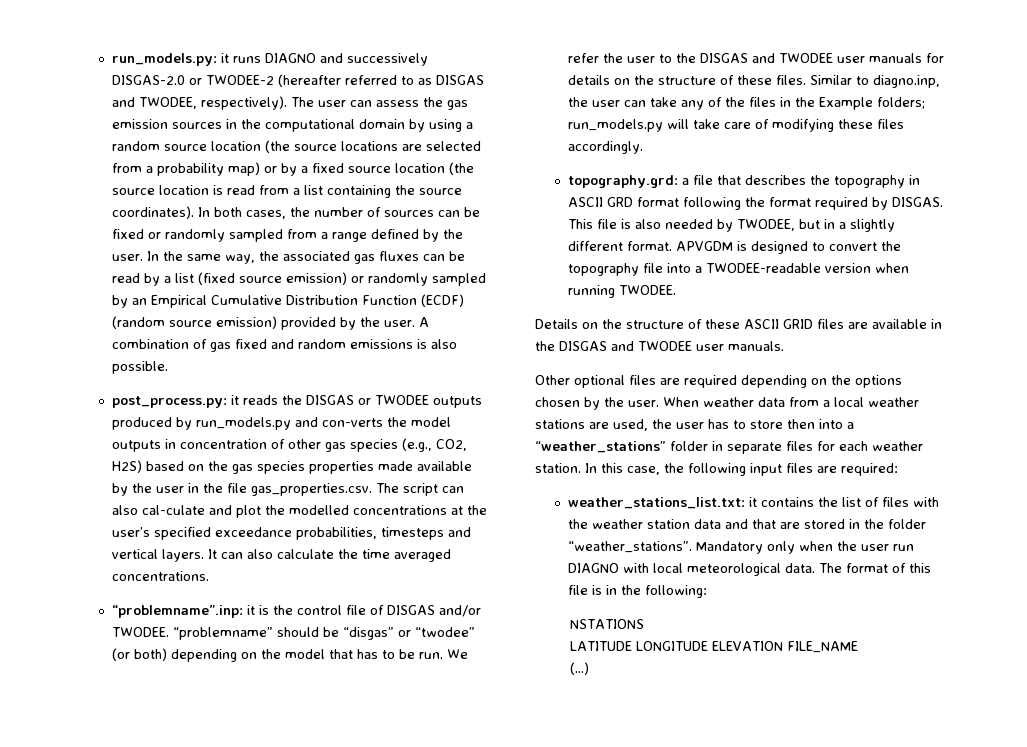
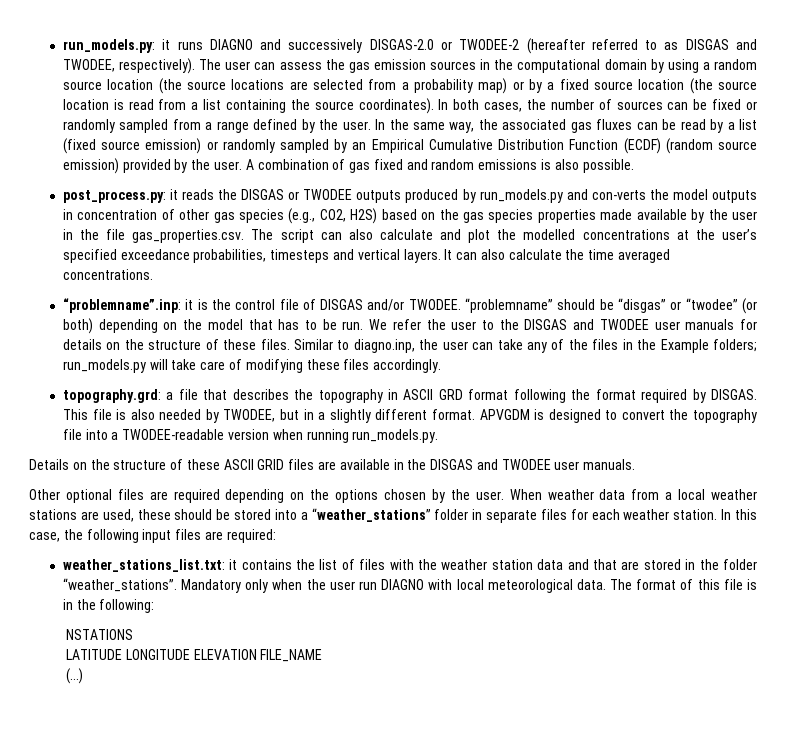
- post_process.py: it reads the DISGAS or TWODEE outputs produced by run_models.py and con-verts the model outputs in concentration of other gas species (e.g., CO2, H2S) based on the gas species properties made available by the user in the file gas_properties.csv. The script can also cal-culate and plot the modelled concentrations at the user’s specified exceedance probabilities, timesteps and vertical layers.
+ post_process.py: it reads the DISGAS or TWODEE outputs produced by run_models.py and con-verts the model outputs in concentration of other gas species (e.g., CO2, H2S) based on the gas species properties made available by the user in the file gas_properties.csv. The script can also calculate and plot the modelled concentrations at the user’s specified exceedance probabilities, timesteps and vertical layers.
- APVGDM is designed to convert the topography file into a TWODEE-readable version when running TWODEE.
+ APVGDM is designed to convert the topography file into a TWODEE-readable version when running run_models.py.
- When weather data from a local weather stations are used, the user has to store then into a “weather_stations” folder in separate files for each weather station.
+ When weather data from a local weather stations are used, these should be stored into a “weather_stations” folder in separate files for each weather station.

